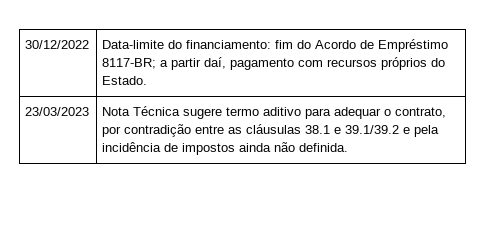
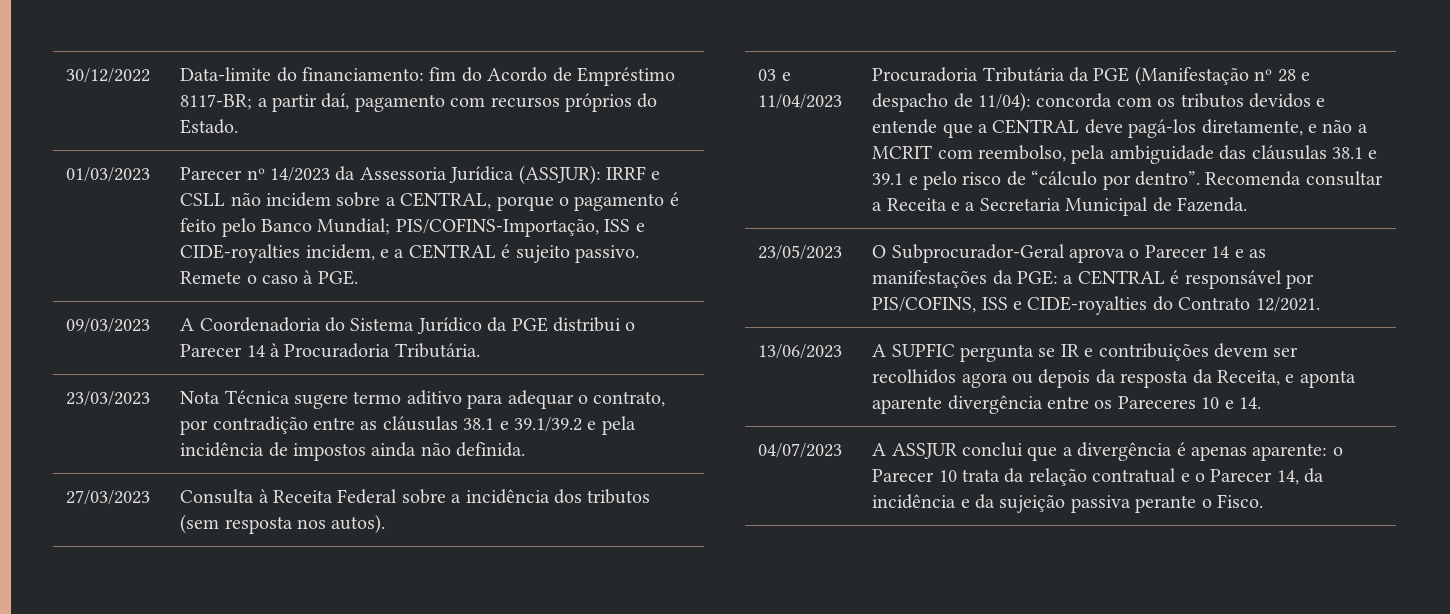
+ 01/03/2023 | Parecer nº 14/2023 da Assessoria Jurídica (ASSJUR): IRRF e CSLL não incidem sobre a CENTRAL, porque o pagamento é feito pelo Banco Mundial; PIS/COFINS-Importação, ISS e CIDE-royalties incidem, e a CENTRAL é sujeito passivo. Remete o caso à PGE.
+ 09/03/2023 | A Coordenadoria do Sistema Jurídico da PGE distribui o Parecer 14 à Procuradoria Tributária.
+ 27/03/2023 | Consulta à Receita Federal sobre a incidência dos tributos (sem resposta nos autos).
+ 03 e 11/04/2023 | Procuradoria Tributária da PGE (Manifestação nº 28 e despacho de 11/04): concorda com os tributos devidos e entende que a CENTRAL deve pagá-los diretamente, e não a MCRIT com reembolso, pela ambiguidade das cláusulas 38.1 e 39.1 e pelo risco de “cálculo por dentro”. Recomenda consultar a Receita e a Secretaria Municipal de Fazenda.
+ 23/05/2023 | O Subprocurador-Geral aprova o Parecer 14 e as manifestações da PGE: a CENTRAL é responsável por PIS/COFINS, ISS e CIDE-royalties do Contrato 12/2021.
+ 13/06/2023 | A SUPFIC pergunta se IR e contribuições devem ser recolhidos agora ou depois da resposta da Receita, e aponta aparente divergência entre os Pareceres 10 e 14.
+ 04/07/2023 | A ASSJUR conclui que a divergência é apenas aparente: o Parecer 10 trata da relação contratual e o Parecer 14, da incidência e da sujeição passiva perante o Fisco.

